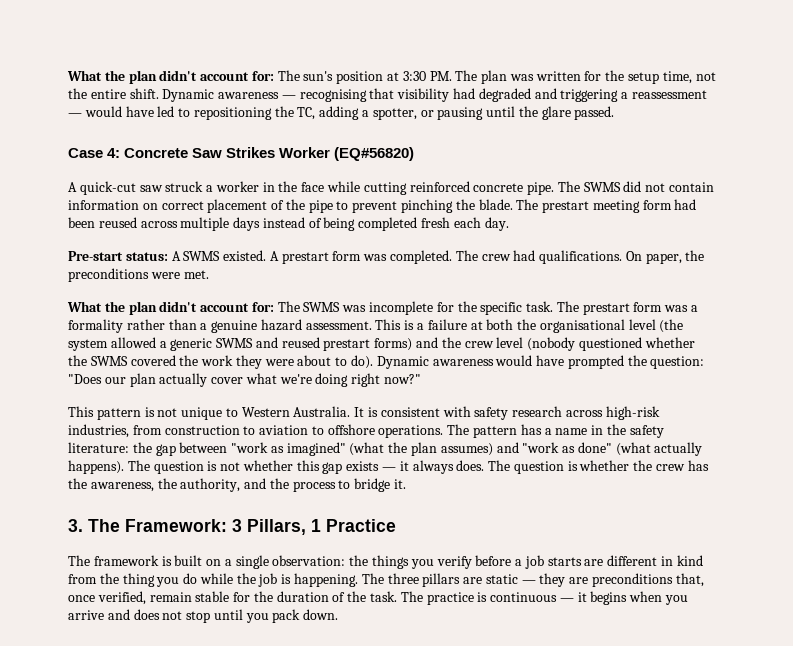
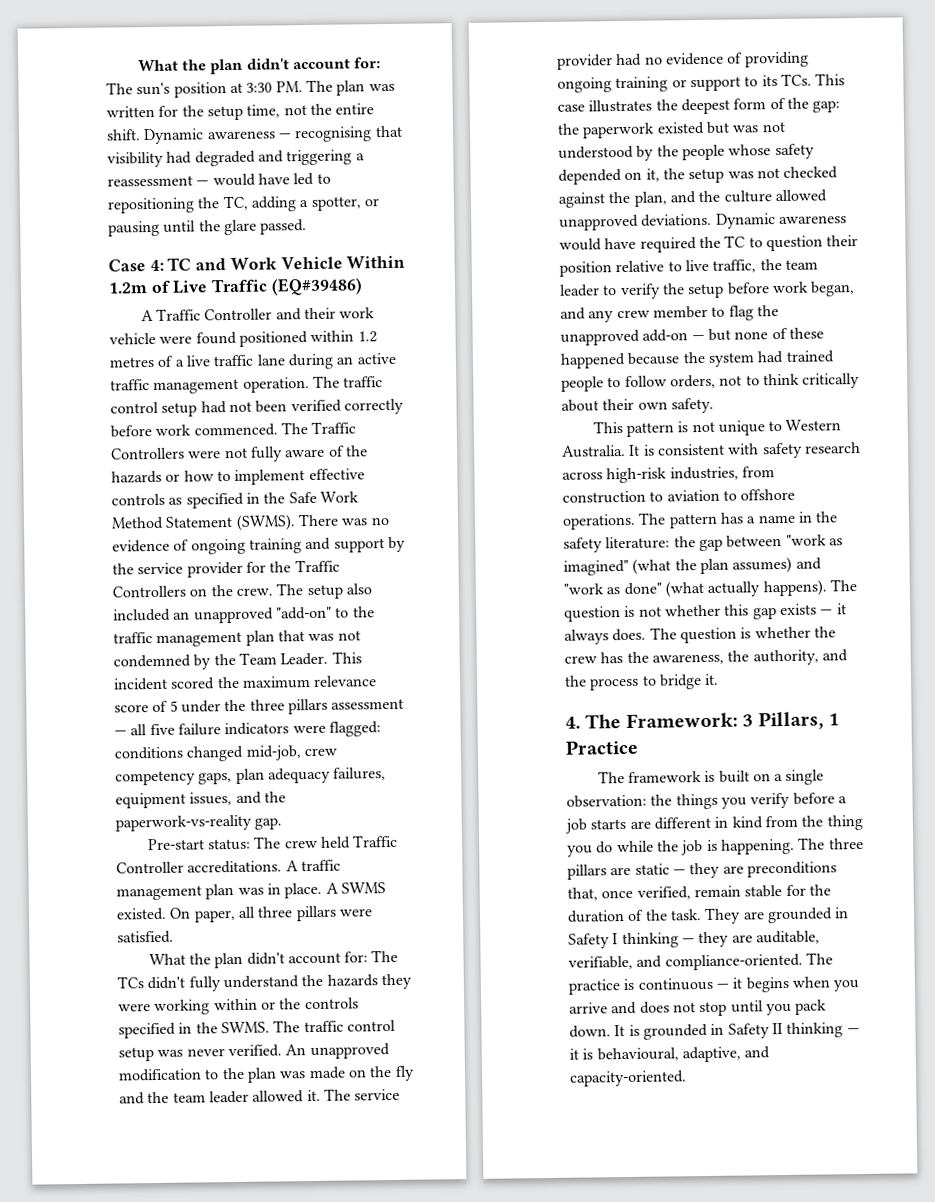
- Case 4: Concrete Saw Strikes Worker (EQ#56820)
- A quick-cut saw struck a worker in the face while cutting reinforced concrete pipe. The SWMS did not contain information on correct placement of the pipe to prevent pinching the blade. The prestart meeting form had been reused across multiple days instead of being completed fresh each day.
- Pre-start status: A SWMS existed. A prestart form was completed. The crew had qualifications. On paper, the preconditions were met.
- What the plan didn't account for: The SWMS was incomplete for the specific task. The prestart form was a formality rather than a genuine hazard assessment. This is a failure at both the organisational level (the system allowed a generic SWMS and reused prestart forms) and the crew level (nobody questioned whether the SWMS covered the work they were about to do). Dynamic awareness would have prompted the question: "Does our plan actually cover what we're doing right now?"
+ Case 4: TC and Work Vehicle Within 1.2m of Live Traffic (EQ#39486)
+ A Traffic Controller and their work vehicle were found positioned within 1.2 metres of a live traffic lane during an active traffic management operation. The traffic control setup had not been verified correctly before work commenced. The Traffic Controllers were not fully aware of the hazards or how to implement effective controls as specified in the Safe Work Method Statement (SWMS). There was no evidence of ongoing training and support by the service provider for the Traffic Controllers on the crew. The setup also included an unapproved "add-on" to the traffic management plan that was not condemned by the Team Leader. This incident scored the maximum relevance score of 5 under the three pillars assessment — all five failure indicators were flagged: conditions changed mid-job, crew competency gaps, plan adequacy failures, equipment issues, and the paperwork-vs-reality gap.
+ Pre-start status: The crew held Traffic Controller accreditations. A traffic management plan was in place. A SWMS existed. On paper, all three pillars were satisfied.
+ What the plan didn't account for: The TCs didn't fully understand the hazards they were working within or the controls specified in the SWMS. The traffic control setup was never verified. An unapproved modification to the plan was made on the fly and the team leader allowed it. The service provider had no evidence of providing ongoing training or support to its TCs. This case illustrates the deepest form of the gap: the paperwork existed but was not understood by the people whose safety depended on it, the setup was not checked against the plan, and the culture allowed unapproved deviations. Dynamic awareness would have required the TC to question their position relative to live traffic, the team leader to verify the setup before work began, and any crew member to flag the unapproved add-on — but none of these happened because the system had trained people to follow orders, not to think critically about their own safety.
- 3. The Framework: 3 Pillars, 1 Practice
+ 4. The Framework: 3 Pillars, 1 Practice
+ They are grounded in Safety I thinking — they are auditable, verifiable, and compliance-oriented.
+ It is grounded in Safety II thinking — it is behavioural, adaptive, and capacity-oriented.

